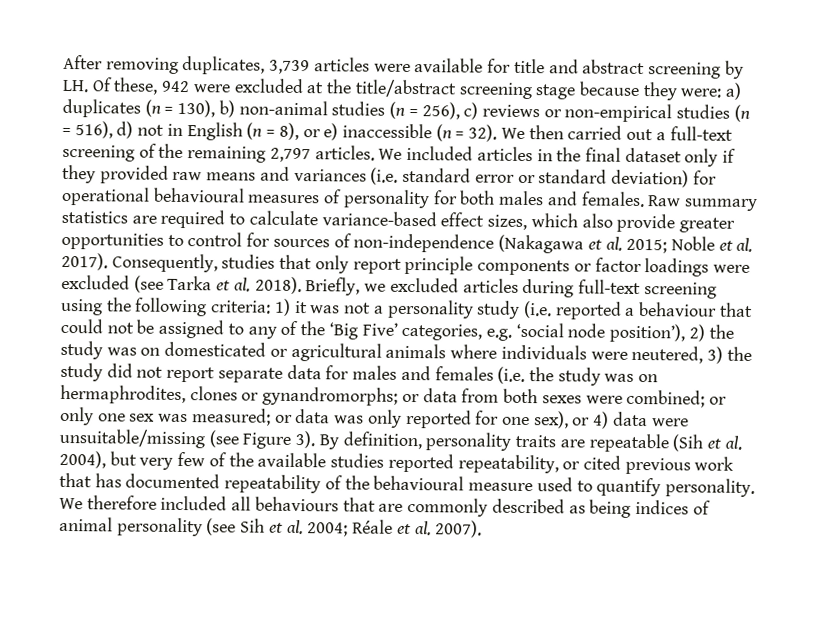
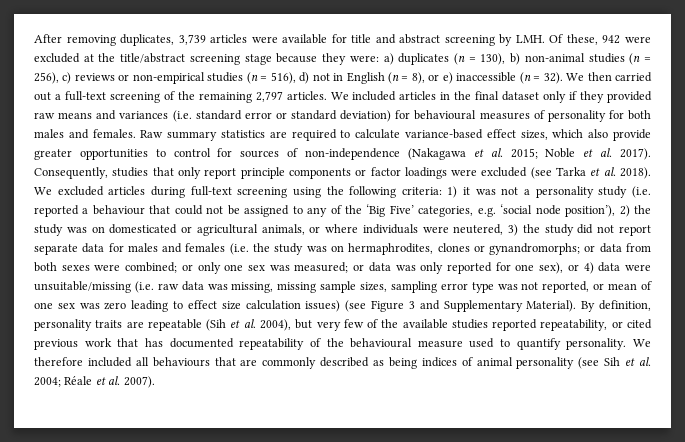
- After removing duplicates, 3,739 articles were available for title and abstract screening by LH. Of these, 942 were excluded at the title/abstract screening stage because they were: a) duplicates (n = 130), b) non-animal studies (n = 256), c) reviews or non-empirical studies (n = 516), d) not in English (n = 8), or e) inaccessible (n = 32).
+ After removing duplicates, 3,739 articles were available for title and abstract screening by LMH. Of these, 942 were excluded at the title/abstract screening stage because they were: a) duplicates (n = 130), b) non-animal studies (n = 256), c) reviews or non-empirical studies (n = 516), d) not in English (n = 8), or e) inaccessible (n = 32).
- We included articles in the final dataset only if they provided raw means and variances (i.e. standard error or standard deviation) for operational behavioural measures of personality for both males and females.
+ We included articles in the final dataset only if they provided raw means and variances (i.e. standard error or standard deviation) for behavioural measures of personality for both males and females.
- Briefly, we excluded articles during full-text screening using the following criteria:
+ We excluded articles during full-text screening using the following criteria:
- 1) it was not a personality study (i.e. reported a behaviour that could not be assigned to any of the ‘Big Five’ categories, e.g. ‘social node position’), 2) the study was on domesticated or agricultural animals where individuals were neutered, 3) the study did not report separate data for males and females (i.e. the study was on hermaphrodites, clones or gynandromorphs;
+ 1) it was not a personality study (i.e. reported a behaviour that could not be assigned to any of the ‘Big Five’ categories, e.g. ‘social node position’), 2) the study was on domesticated or agricultural animals, or where individuals were neutered, 3) the study did not report separate data for males and females (i.e. the study was on hermaphrodites, clones or gynandromorphs;
- or data was only reported for one sex), or 4) data were unsuitable/missing (see Figure 3).
+ or data was only reported for one sex), or 4) data were unsuitable/missing (i.e. raw data was missing, missing sample sizes, sampling error type was not reported, or mean of one sex was zero leading to effect size calculation issues) (see Figure 3 and Supplementary Material).

